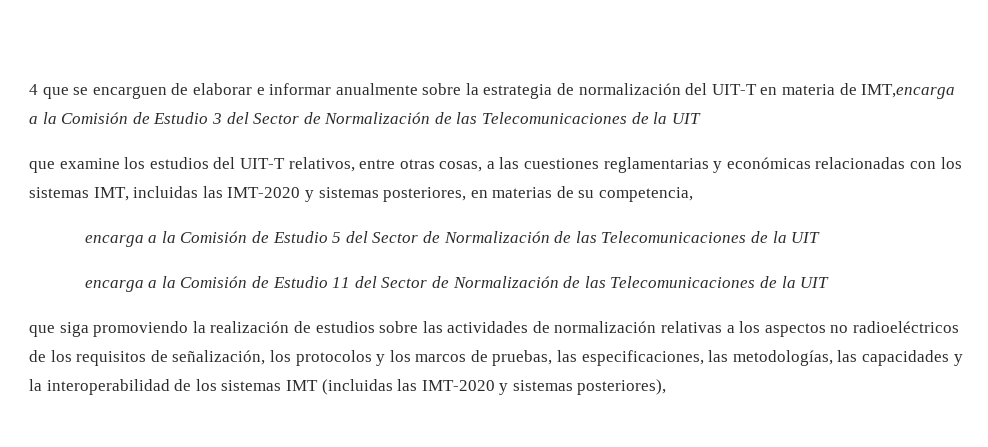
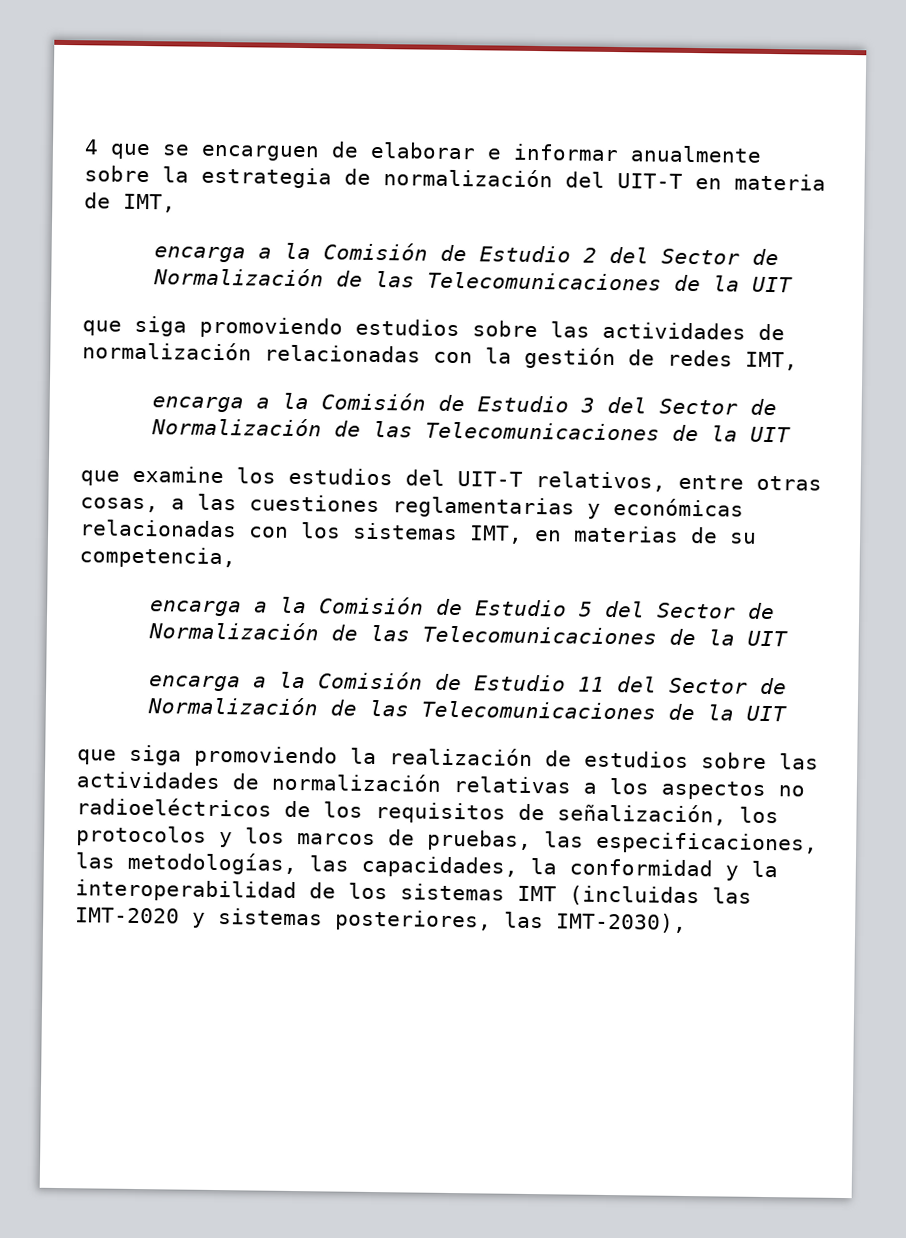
- 4 que se encarguen de elaborar e informar anualmente sobre la estrategia de normalización del UIT-T en materia de IMT,encarga a la Comisión de Estudio 3 del Sector de Normalización de las Telecomunicaciones de la UIT
+ 4 que se encarguen de elaborar e informar anualmente sobre la estrategia de normalización del UIT-T en materia de IMT,
+ encarga a la Comisión de Estudio 2 del Sector de Normalización de las Telecomunicaciones de la UIT
+ que siga promoviendo estudios sobre las actividades de normalización relacionadas con la gestión de redes IMT,
+ encarga a la Comisión de Estudio 3 del Sector de Normalización de las Telecomunicaciones de la UIT
- que examine los estudios del UIT-T relativos, entre otras cosas, a las cuestiones reglamentarias y económicas relacionadas con los sistemas IMT, incluidas las IMT-2020 y sistemas posteriores, en materias de su competencia,
+ que examine los estudios del UIT-T relativos, entre otras cosas, a las cuestiones reglamentarias y económicas relacionadas con los sistemas IMT, en materias de su competencia,
- que siga promoviendo la realización de estudios sobre las actividades de normalización relativas a los aspectos no radioeléctricos de los requisitos de señalización, los protocolos y los marcos de pruebas, las especificaciones, las metodologías, las capacidades y la interoperabilidad de los sistemas IMT (incluidas las IMT-2020 y sistemas posteriores),
+ que siga promoviendo la realización de estudios sobre las actividades de normalización relativas a los aspectos no radioeléctricos de los requisitos de señalización, los protocolos y los marcos de pruebas, las especificaciones, las metodologías, las capacidades, la conformidad y la interoperabilidad de los sistemas IMT (incluidas las IMT-2020 y sistemas posteriores, las IMT-2030),

